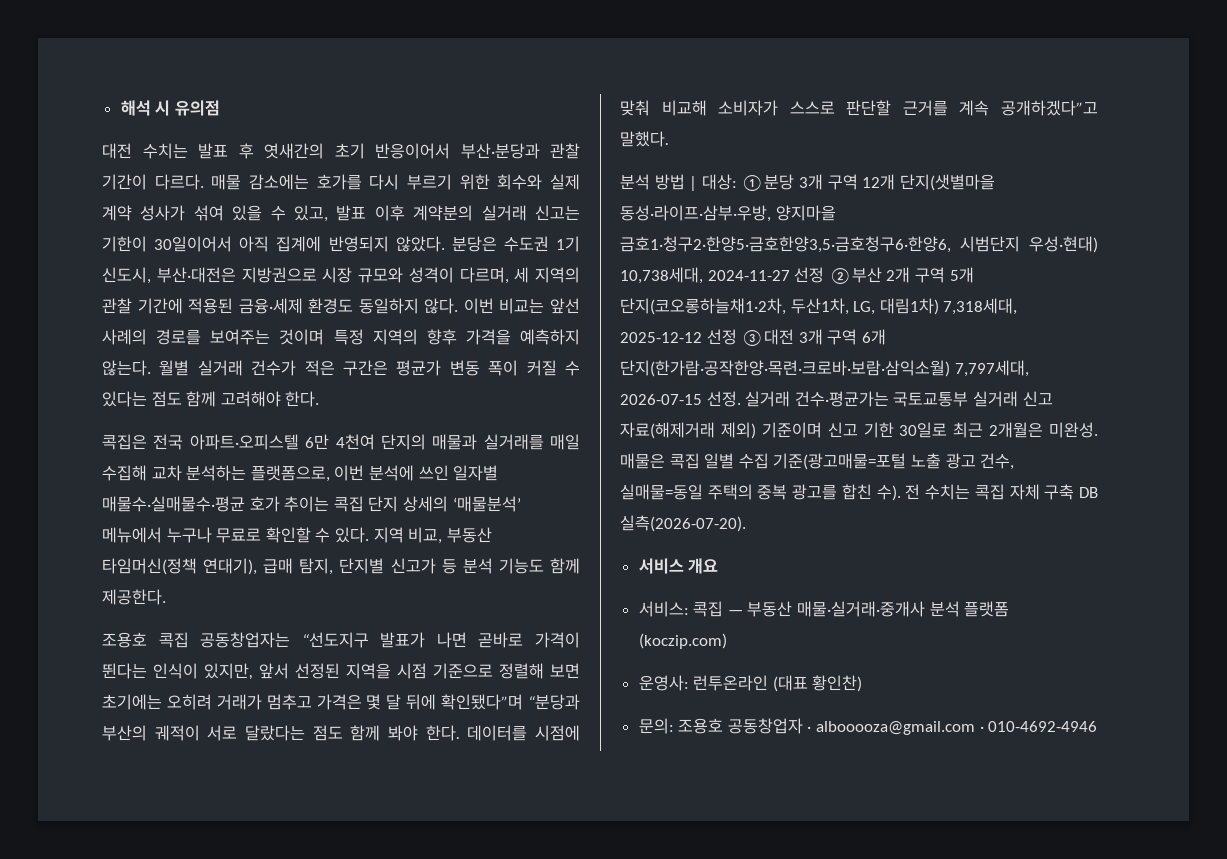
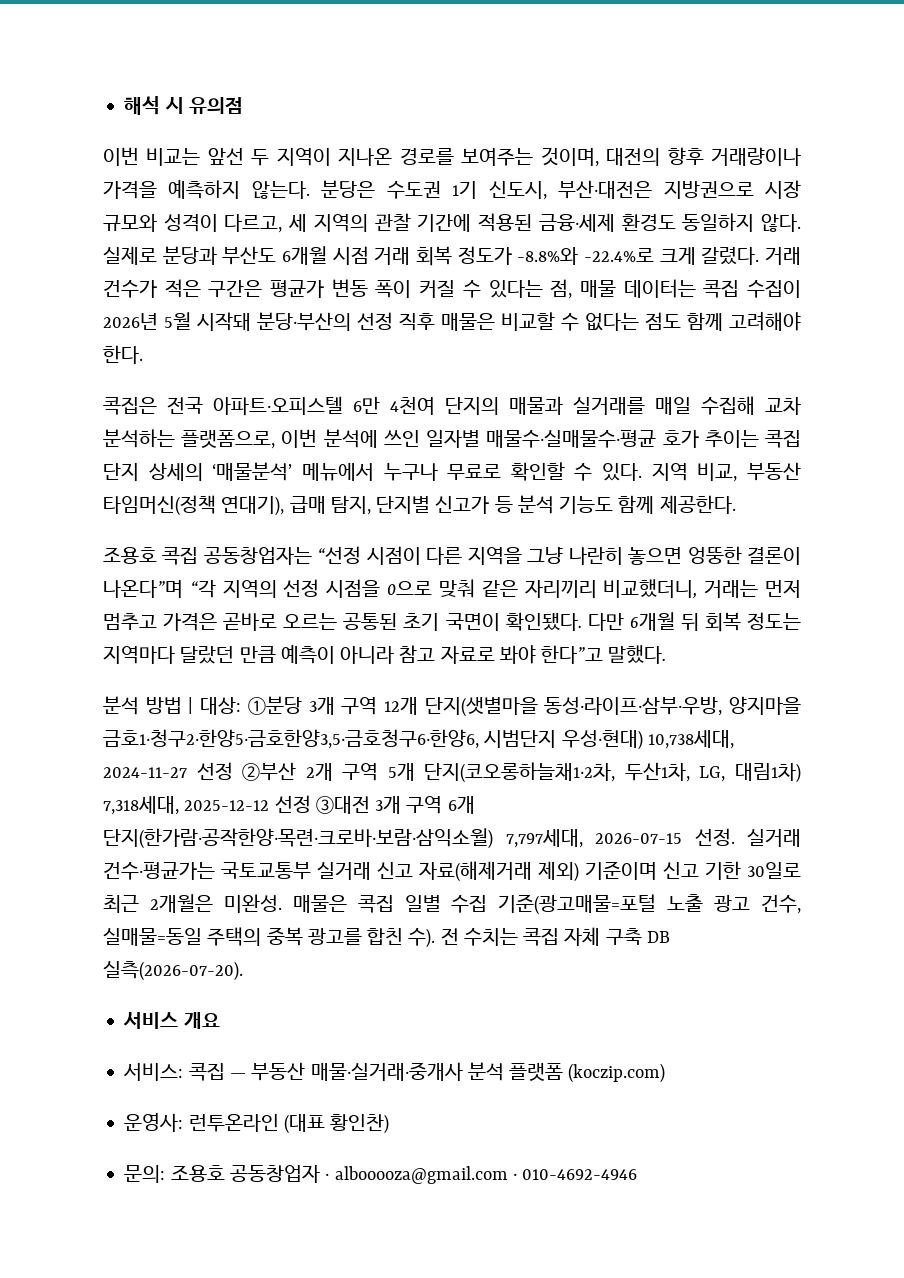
- 대전 수치는 발표 후 엿새간의 초기 반응이어서 부산·분당과 관찰 기간이 다르다. 매물 감소에는 호가를 다시 부르기 위한 회수와 실제 계약 성사가 섞여 있을 수 있고, 발표 이후 계약분의 실거래 신고는 기한이 30일이어서 아직 집계에 반영되지 않았다.
+ 이번 비교는 앞선 두 지역이 지나온 경로를 보여주는 것이며, 대전의 향후 거래량이나 가격을 예측하지 않는다.
- 분당은 수도권 1기 신도시, 부산·대전은 지방권으로 시장 규모와 성격이 다르며, 세 지역의 관찰 기간에 적용된 금융·세제 환경도 동일하지 않다.
+ 분당은 수도권 1기 신도시, 부산·대전은 지방권으로 시장 규모와 성격이 다르고, 세 지역의 관찰 기간에 적용된 금융·세제 환경도 동일하지 않다.
- 이번 비교는 앞선 사례의 경로를 보여주는 것이며 특정 지역의 향후 가격을 예측하지 않는다. 월별 실거래 건수가 적은 구간은 평균가 변동 폭이 커질 수 있다는 점도 함께 고려해야 한다.
+ 실제로 분당과 부산도 6개월 시점 거래 회복 정도가 -8.8%와 -22.4%로 크게 갈렸다. 거래 건수가 적은 구간은 평균가 변동 폭이 커질 수 있다는 점, 매물 데이터는 콕집 수집이 2026년 5월 시작돼 분당·부산의 선정 직후 매물은 비교할 수 없다는 점도 함께 고려해야 한다.
- 조용호 콕집 공동창업자는 “선도지구 발표가 나면 곧바로 가격이 뛴다는 인식이 있지만, 앞서 선정된 지역을 시점 기준으로 정렬해 보면 초기에는 오히려 거래가 멈추고 가격은 몇 달 뒤에 확인됐다”며 “분당과 부산의 궤적이 서로 달랐다는 점도 함께 봐야 한다. 데이터를 시점에 맞춰 비교해 소비자가 스스로 판단할 근거를 계속 공개하겠다”고 말했다.
+ 조용호 콕집 공동창업자는 “선정 시점이 다른 지역을 그냥 나란히 놓으면 엉뚱한 결론이 나온다”며 “각 지역의 선정 시점을 0으로 맞춰 같은 자리끼리 비교했더니, 거래는 먼저 멈추고 가격은 곧바로 오르는 공통된 초기 국면이 확인됐다. 다만 6개월 뒤 회복 정도는 지역마다 달랐던 만큼 예측이 아니라 참고 자료로 봐야 한다”고 말했다.

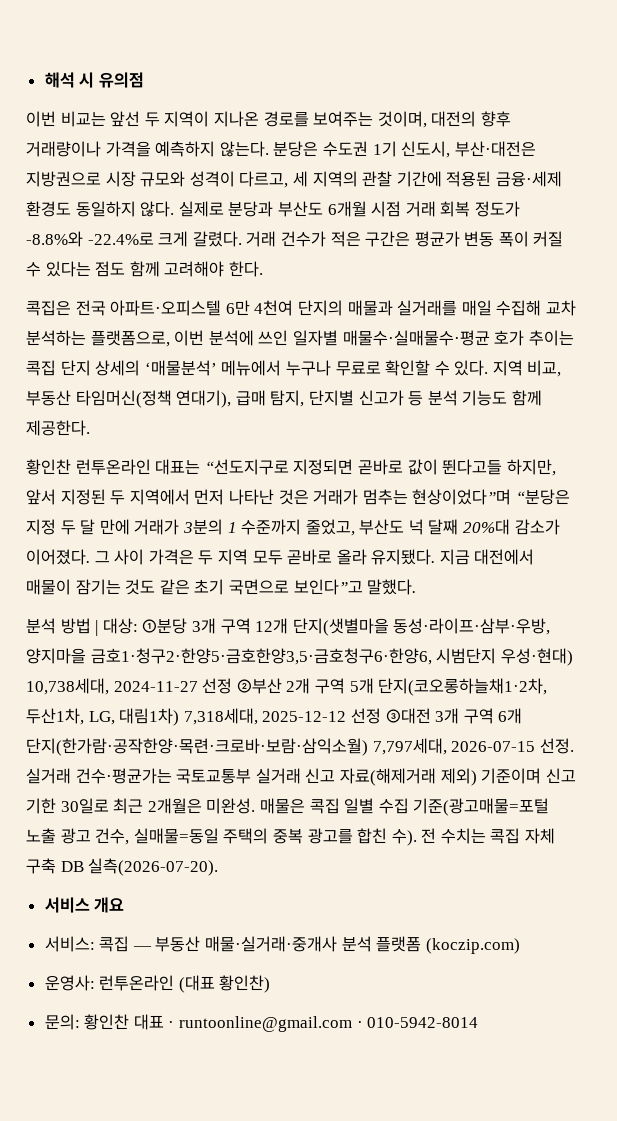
- 거래 건수가 적은 구간은 평균가 변동 폭이 커질 수 있다는 점, 매물 데이터는 콕집 수집이 2026년 5월 시작돼 분당·부산의 선정 직후 매물은 비교할 수 없다는 점도 함께 고려해야 한다.
+ 거래 건수가 적은 구간은 평균가 변동 폭이 커질 수 있다는 점도 함께 고려해야 한다.
- 조용호 콕집 공동창업자는 “선정 시점이 다른 지역을 그냥 나란히 놓으면 엉뚱한 결론이 나온다”며 “각 지역의 선정 시점을 0으로 맞춰 같은 자리끼리 비교했더니, 거래는 먼저 멈추고 가격은 곧바로 오르는 공통된 초기 국면이 확인됐다. 다만 6개월 뒤 회복 정도는 지역마다 달랐던 만큼 예측이 아니라 참고 자료로 봐야 한다”고 말했다.
+ 황인찬 런투온라인 대표는 “선도지구로 지정되면 곧바로 값이 뛴다고들 하지만, 앞서 지정된 두 지역에서 먼저 나타난 것은 거래가 멈추는 현상이었다”며 “분당은 지정 두 달 만에 거래가 3분의 1 수준까지 줄었고, 부산도 넉 달째 20%대 감소가 이어졌다. 그 사이 가격은 두 지역 모두 곧바로 올라 유지됐다. 지금 대전에서 매물이 잠기는 것도 같은 초기 국면으로 보인다”고 말했다.
- 문의: 조용호 공동창업자 · albooooza@gmail.com · 010-4692-4946
+ 문의: 황인찬 대표 · runtoonline@gmail.com · 010-5942-8014

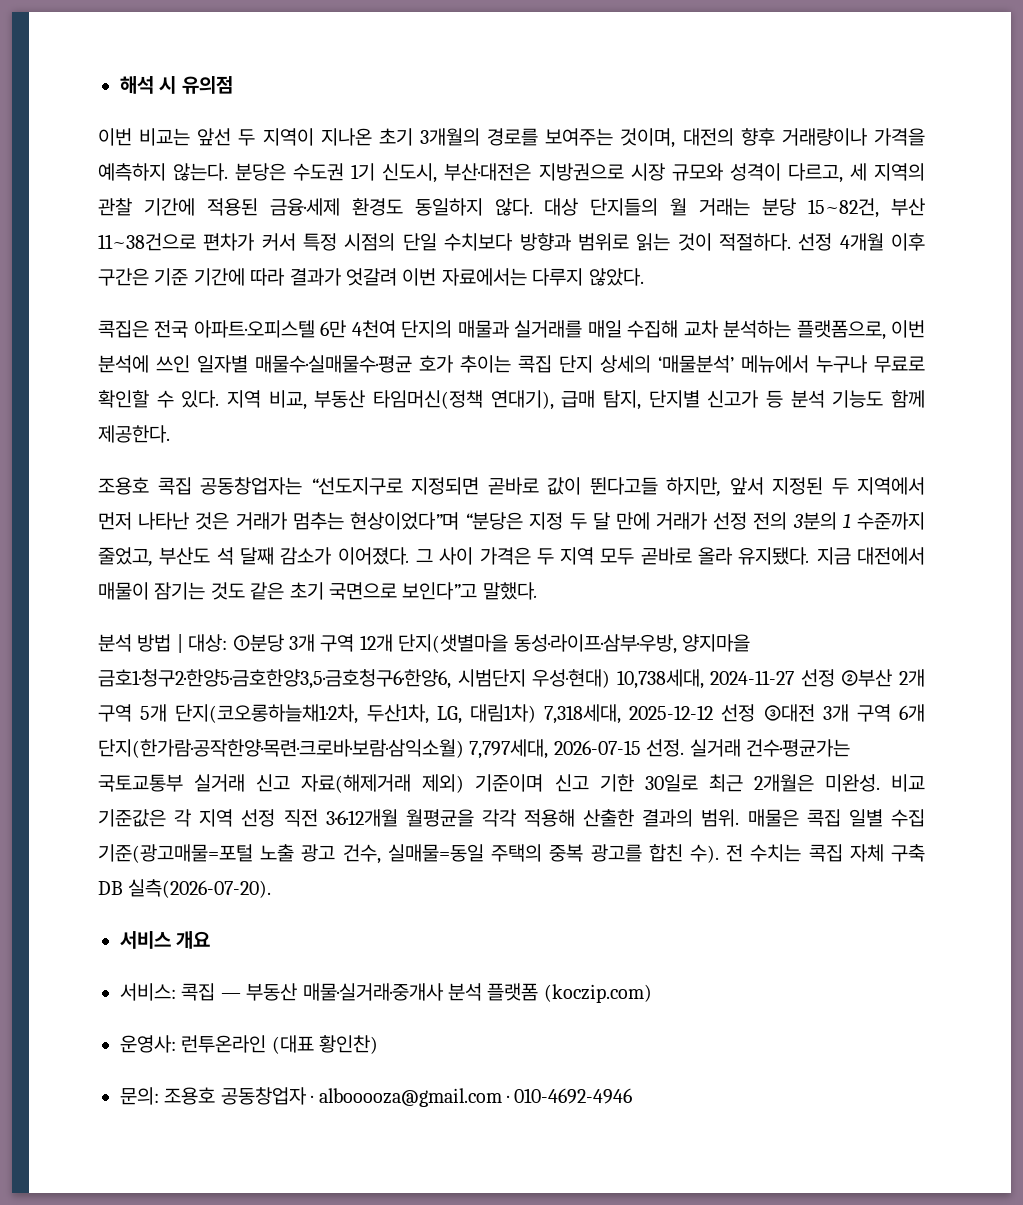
- 이번 비교는 앞선 두 지역이 지나온 경로를 보여주는 것이며, 대전의 향후 거래량이나 가격을 예측하지 않는다.
+ 이번 비교는 앞선 두 지역이 지나온 초기 3개월의 경로를 보여주는 것이며, 대전의 향후 거래량이나 가격을 예측하지 않는다.
- 실제로 분당과 부산도 6개월 시점 거래 회복 정도가 -8.8%와 -22.4%로 크게 갈렸다. 거래 건수가 적은 구간은 평균가 변동 폭이 커질 수 있다는 점도 함께 고려해야 한다.
+ 대상 단지들의 월 거래는 분당 15~82건, 부산 11~38건으로 편차가 커서 특정 시점의 단일 수치보다 방향과 범위로 읽는 것이 적절하다. 선정 4개월 이후 구간은 기준 기간에 따라 결과가 엇갈려 이번 자료에서는 다루지 않았다.
- 황인찬 런투온라인 대표는 “선도지구로 지정되면 곧바로 값이 뛴다고들 하지만, 앞서 지정된 두 지역에서 먼저 나타난 것은 거래가 멈추는 현상이었다”며 “분당은 지정 두 달 만에 거래가 3분의 1 수준까지 줄었고, 부산도 넉 달째 20%대 감소가 이어졌다.
+ 조용호 콕집 공동창업자는 “선도지구로 지정되면 곧바로 값이 뛴다고들 하지만, 앞서 지정된 두 지역에서 먼저 나타난 것은 거래가 멈추는 현상이었다”며 “분당은 지정 두 달 만에 거래가 선정 전의 3분의 1 수준까지 줄었고, 부산도 석 달째 감소가 이어졌다.
+ 비교 기준값은 각 지역 선정 직전 3·6·12개월 월평균을 각각 적용해 산출한 결과의 범위.
- 문의: 황인찬 대표 · runtoonline@gmail.com · 010-5942-8014
+ 문의: 조용호 공동창업자 · albooooza@gmail.com · 010-4692-4946

